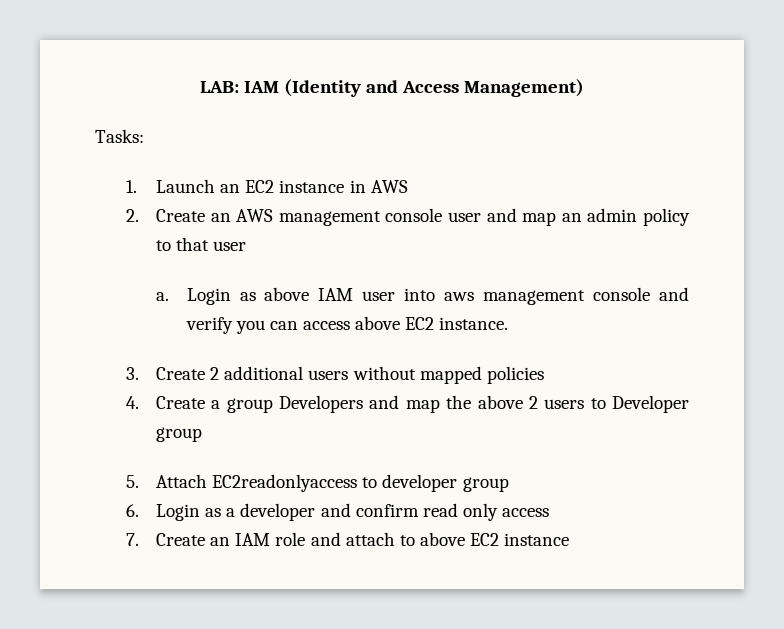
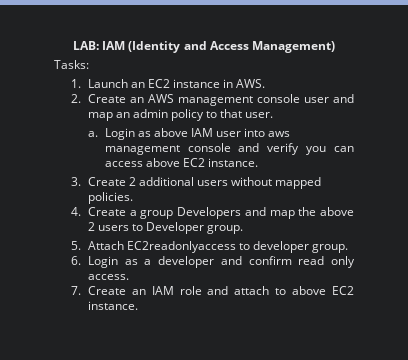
- 1. Launch an EC2 instance in AWS
+ 1. Launch an EC2 instance in AWS.
- 2. Create an AWS management console user and map an admin policy to that user
+ 2. Create an AWS management console user and map an admin policy to that user.
- 3. Create 2 additional users without mapped policies
+ 3. Create 2 additional users without mapped policies.
- 4. Create a group Developers and map the above 2 users to Developer group
+ 4. Create a group Developers and map the above 2 users to Developer group.
- 5. Attach EC2readonlyaccess to developer group
+ 5. Attach EC2readonlyaccess to developer group.
- 6. Login as a developer and confirm read only access
+ 6. Login as a developer and confirm read only access.
- 7. Create an IAM role and attach to above EC2 instance
+ 7. Create an IAM role and attach to above EC2 instance.

